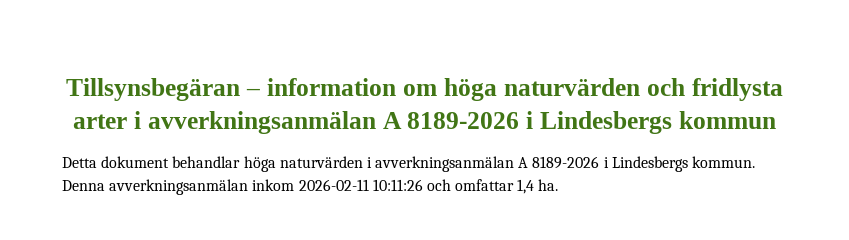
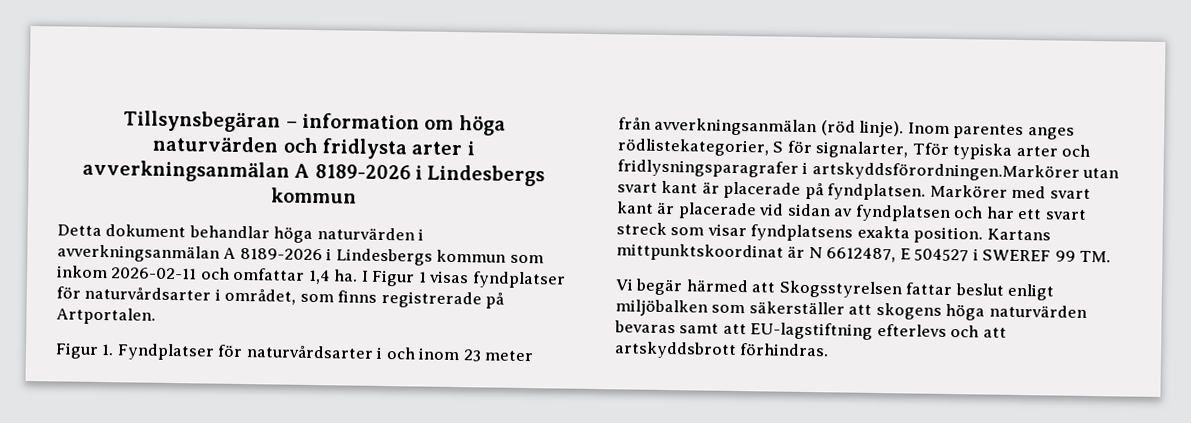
- Detta dokument behandlar höga naturvärden i avverkningsanmälan A 8189-2026 i Lindesbergs kommun. Denna avverkningsanmälan inkom 2026-02-11 10:11:26 och omfattar 1,4 ha.
+ Detta dokument behandlar höga naturvärden i avverkningsanmälan A 8189-2026 i Lindesbergs kommun som inkom 2026-02-11 och omfattar 1,4 ha.
+ I Figur 1 visas fyndplatser för naturvårdsarter i området, som finns registrerade på Artportalen.
+ Figur 1. Fyndplatser för naturvårdsarter i och inom 23 meter från avverkningsanmälan (röd linje). Inom parentes anges rödlistekategorier, S för signalarter, Tför typiska arter och fridlysningsparagrafer i artskyddsförordningen.Markörer utan svart kant är placerade på fyndplatsen. Markörer med svart kant är placerade vid sidan av fyndplatsen och har ett svart streck som visar fyndplatsens exakta position. Kartans mittpunktskoordinat är N 6612487, E 504527 i SWEREF 99 TM.
+ Vi begär härmed att Skogsstyrelsen fattar beslut enligt miljöbalken som säkerställer att skogens höga naturvärden bevaras samt att EU-lagstiftning efterlevs och att artskyddsbrott förhindras.

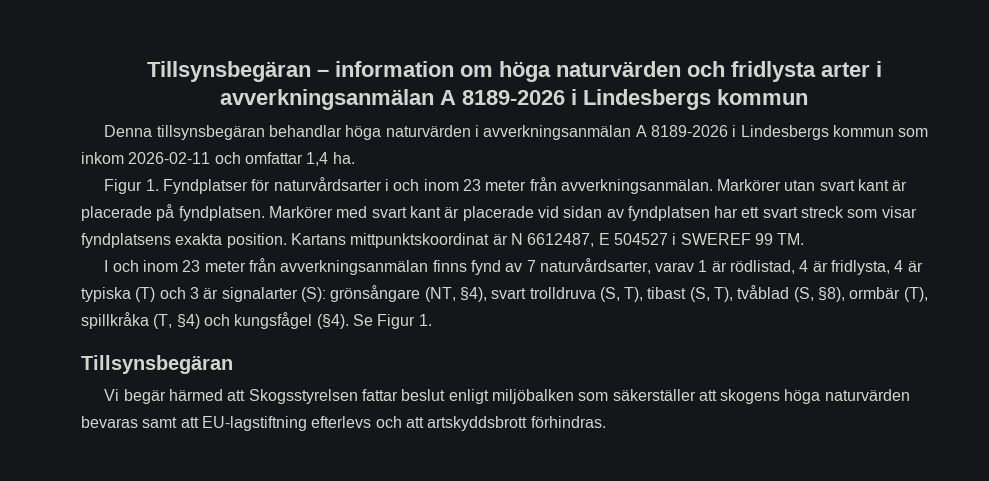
- Detta dokument behandlar höga naturvärden i avverkningsanmälan A 8189-2026 i Lindesbergs kommun som inkom 2026-02-11 och omfattar 1,4 ha. I Figur 1 visas fyndplatser för naturvårdsarter i området, som finns registrerade på Artportalen.
+ Denna tillsynsbegäran behandlar höga naturvärden i avverkningsanmälan A 8189-2026 i Lindesbergs kommun som inkom 2026-02-11 och omfattar 1,4 ha.
- Figur 1. Fyndplatser för naturvårdsarter i och inom 23 meter från avverkningsanmälan (röd linje). Inom parentes anges rödlistekategorier, S för signalarter, Tför typiska arter och fridlysningsparagrafer i artskyddsförordningen.Markörer utan svart kant är placerade på fyndplatsen.
+ Figur 1. Fyndplatser för naturvårdsarter i och inom 23 meter från avverkningsanmälan. Markörer utan svart kant är placerade på fyndplatsen.
- Markörer med svart kant är placerade vid sidan av fyndplatsen och har ett svart streck som visar fyndplatsens exakta position.
+ Markörer med svart kant är placerade vid sidan av fyndplatsen har ett svart streck som visar fyndplatsens exakta position.
+ I och inom 23 meter från avverkningsanmälan finns fynd av 7 naturvårdsarter, varav 1 är rödlistad, 4 är fridlysta, 4 är typiska (T) och 3 är signalarter (S): grönsångare (NT, §4), svart trolldruva (S, T), tibast (S, T), tvåblad (S, §8), ormbär (T), spillkråka (T, §4) och kungsfågel (§4). Se Figur 1.
+ Tillsynsbegäran

